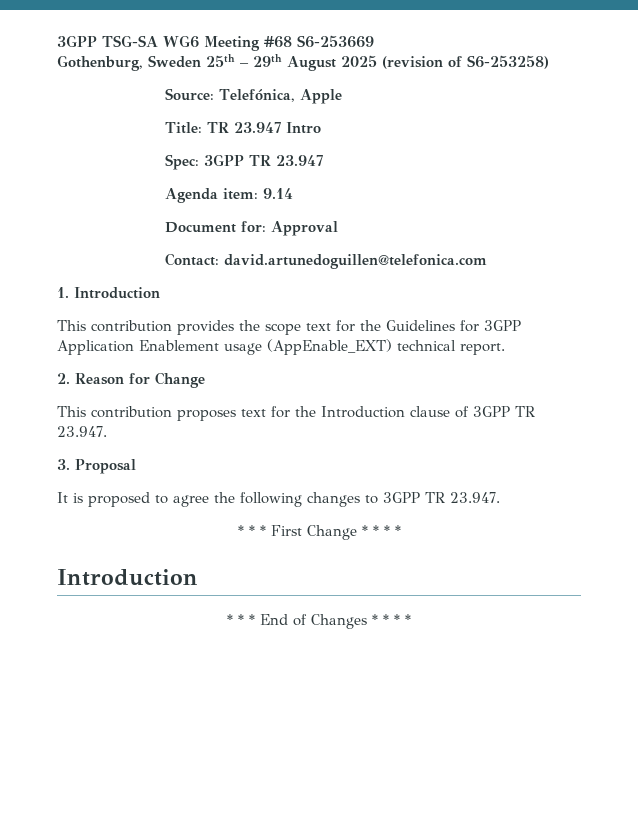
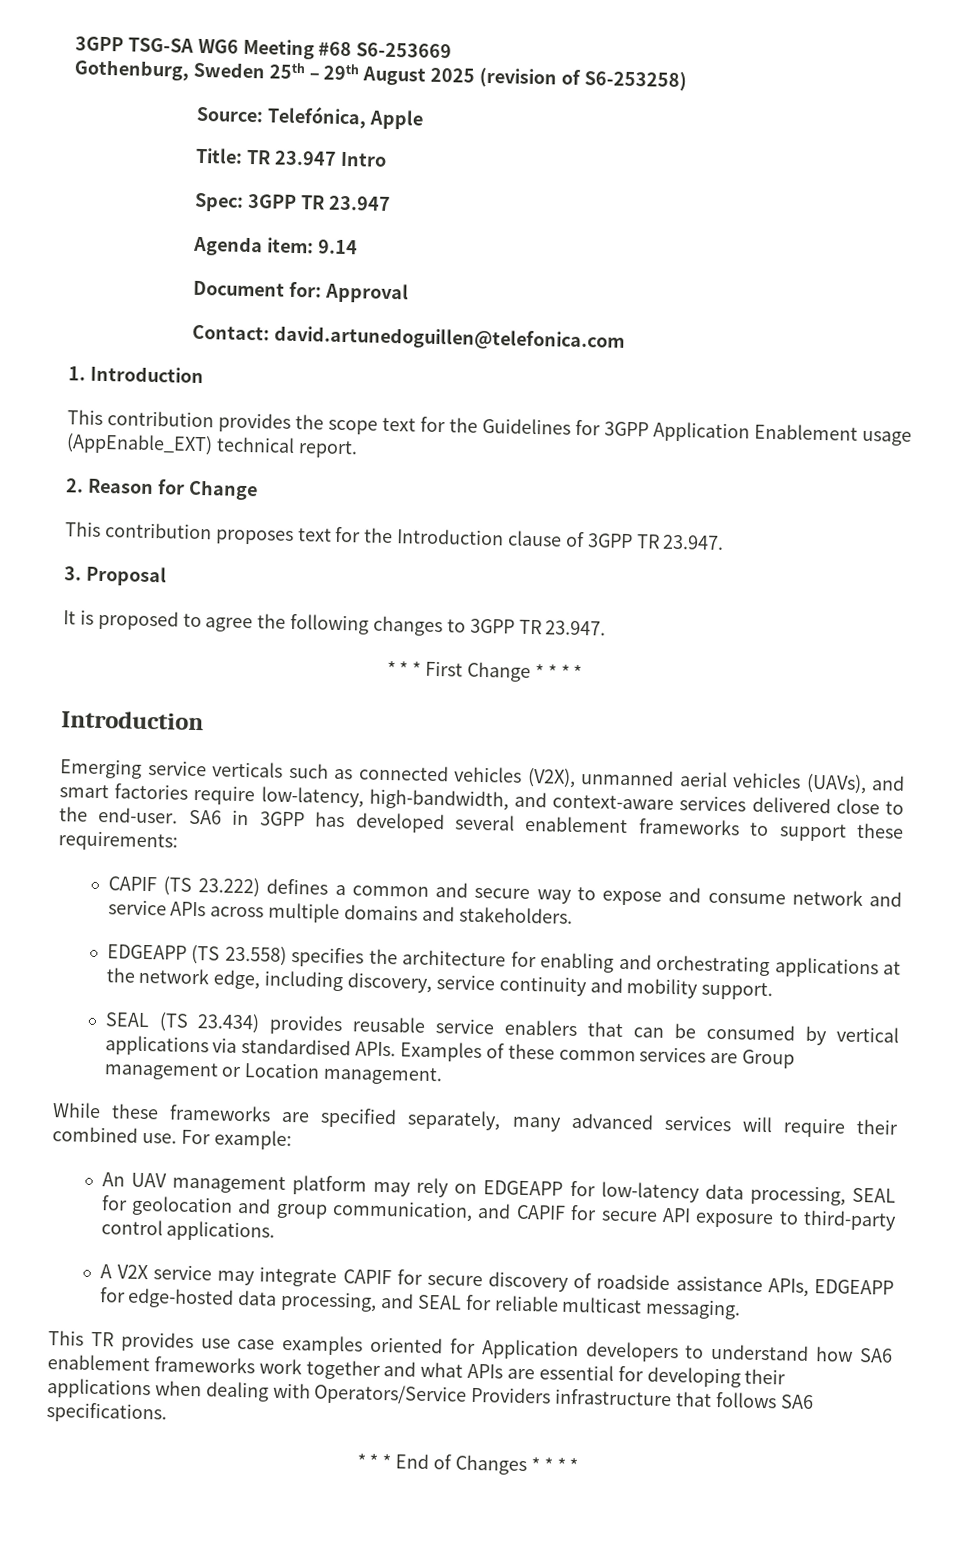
+ Emerging service verticals such as connected vehicles (V2X), unmanned aerial vehicles (UAVs), and smart factories require low-latency, high-bandwidth, and context-aware services delivered close to the end-user. SA6 in 3GPP has developed several enablement frameworks to support these requirements:
+ CAPIF (TS 23.222) defines a common and secure way to expose and consume network and service APIs across multiple domains and stakeholders.
+ EDGEAPP (TS 23.558) specifies the architecture for enabling and orchestrating applications at the network edge, including discovery, service continuity and mobility support.
+ SEAL (TS 23.434) provides reusable service enablers that can be consumed by vertical applications via standardised APIs. Examples of these common services are Group management or Location management.
+ While these frameworks are specified separately, many advanced services will require their combined use. For example:
+ An UAV management platform may rely on EDGEAPP for low-latency data processing, SEAL for geolocation and group communication, and CAPIF for secure API exposure to third-party control applications.
+ A V2X service may integrate CAPIF for secure discovery of roadside assistance APIs, EDGEAPP for edge-hosted data processing, and SEAL for reliable multicast messaging.
+ This TR provides use case examples oriented for Application developers to understand how SA6 enablement frameworks work together and what APIs are essential for developing their applications when dealing with Operators/Service Providers infrastructure that follows SA6 specifications.

